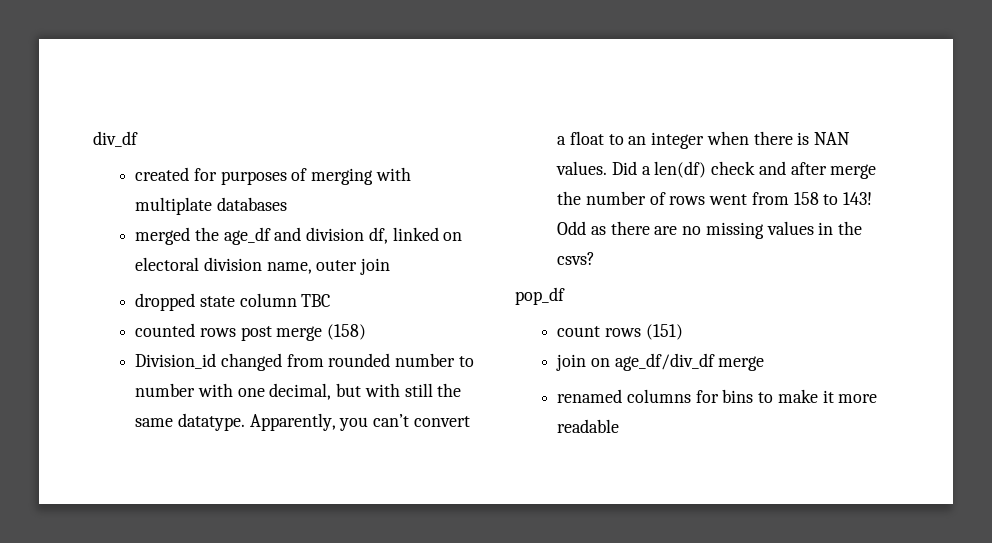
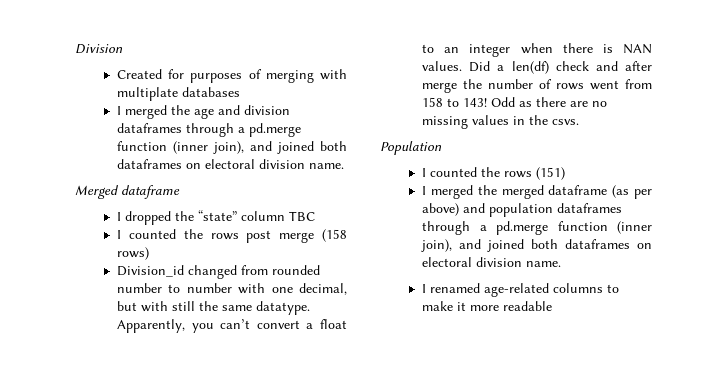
- div_df
- created for purposes of merging with multiplate databases
+ Division
+ Created for purposes of merging with multiplate databases
- merged the age_df and division df, linked on electoral division name, outer join
- dropped state column TBC
+ I merged the age and division dataframes through a pd.merge function (inner join), and joined both dataframes on electoral division name.
+ Merged dataframe
+ I dropped the “state” column TBC
- counted rows post merge (158)
+ I counted the rows post merge (158 rows)
- Odd as there are no missing values in the csvs?
- pop_df
- count rows (151)
- join on age_df/div_df merge
- renamed columns for bins to make it more readable
+ Odd as there are no missing values in the csvs.
+ Population
+ I counted the rows (151)
+ I merged the merged dataframe (as per above) and population dataframes through a pd.merge function (inner join), and joined both dataframes on electoral division name.
+ I renamed age-related columns to make it more readable

